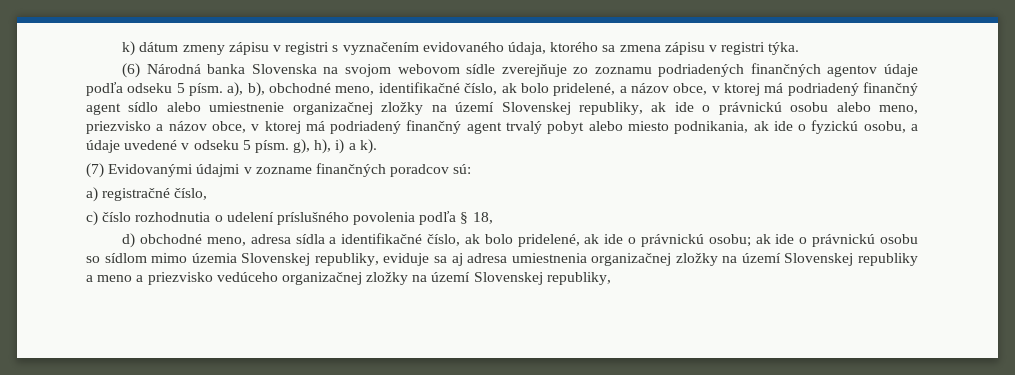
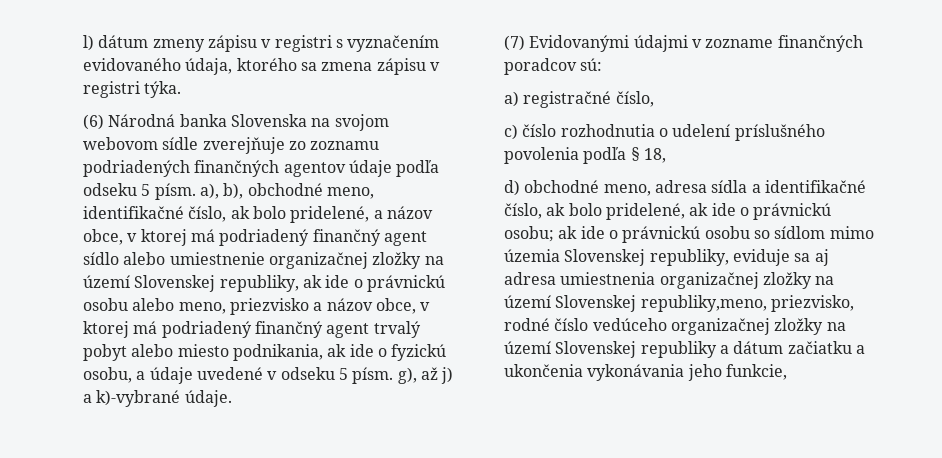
- k) dátum zmeny zápisu v registri s vyznačením evidovaného údaja, ktorého sa zmena zápisu v registri týka.
+ l) dátum zmeny zápisu v registri s vyznačením evidovaného údaja, ktorého sa zmena zápisu v registri týka.
- (6) Národná banka Slovenska na svojom webovom sídle zverejňuje zo zoznamu podriadených finančných agentov údaje podľa odseku 5 písm. a), b), obchodné meno, identifikačné číslo, ak bolo pridelené, a názov obce, v ktorej má podriadený finančný agent sídlo alebo umiestnenie organizačnej zložky na území Slovenskej republiky, ak ide o právnickú osobu alebo meno, priezvisko a názov obce, v ktorej má podriadený finančný agent trvalý pobyt alebo miesto podnikania, ak ide o fyzickú osobu, a údaje uvedené v odseku 5 písm. g), h), i) a k).
+ (6) Národná banka Slovenska na svojom webovom sídle zverejňuje zo zoznamu podriadených finančných agentov údaje podľa odseku 5 písm. a), b), obchodné meno, identifikačné číslo, ak bolo pridelené, a názov obce, v ktorej má podriadený finančný agent sídlo alebo umiestnenie organizačnej zložky na území Slovenskej republiky, ak ide o právnickú osobu alebo meno, priezvisko a názov obce, v ktorej má podriadený finančný agent trvalý pobyt alebo miesto podnikania, ak ide o fyzickú osobu, a údaje uvedené v odseku 5 písm. g), až j) a k)-vybrané údaje.
- d) obchodné meno, adresa sídla a identifikačné číslo, ak bolo pridelené, ak ide o právnickú osobu; ak ide o právnickú osobu so sídlom mimo územia Slovenskej republiky, eviduje sa aj adresa umiestnenia organizačnej zložky na území Slovenskej republiky a meno a priezvisko vedúceho organizačnej zložky na území Slovenskej republiky,
+ d) obchodné meno, adresa sídla a identifikačné číslo, ak bolo pridelené, ak ide o právnickú osobu; ak ide o právnickú osobu so sídlom mimo územia Slovenskej republiky, eviduje sa aj adresa umiestnenia organizačnej zložky na území Slovenskej republiky,meno, priezvisko, rodné číslo vedúceho organizačnej zložky na území Slovenskej republiky a dátum začiatku a ukončenia vykonávania jeho funkcie,

